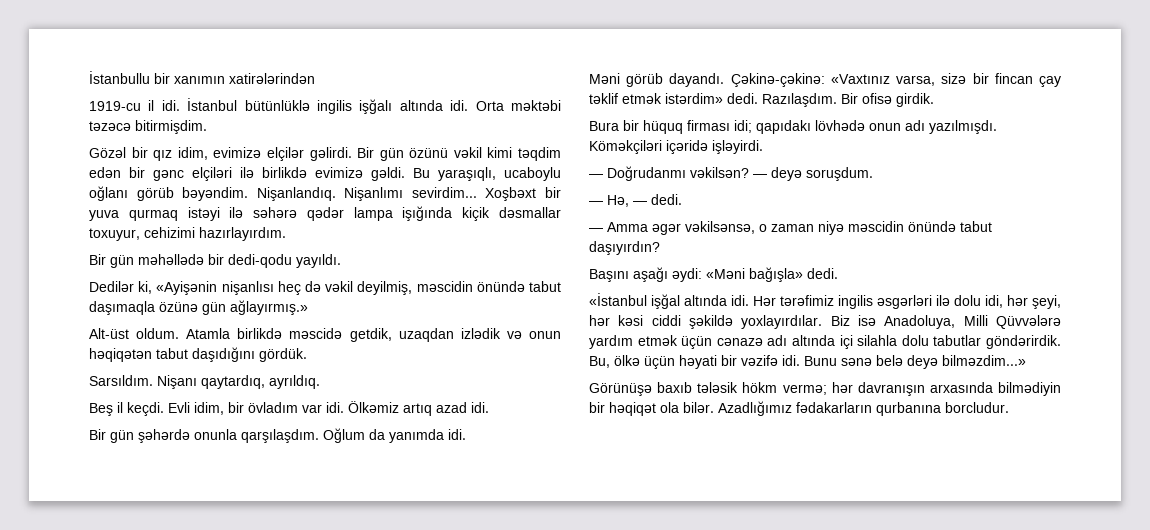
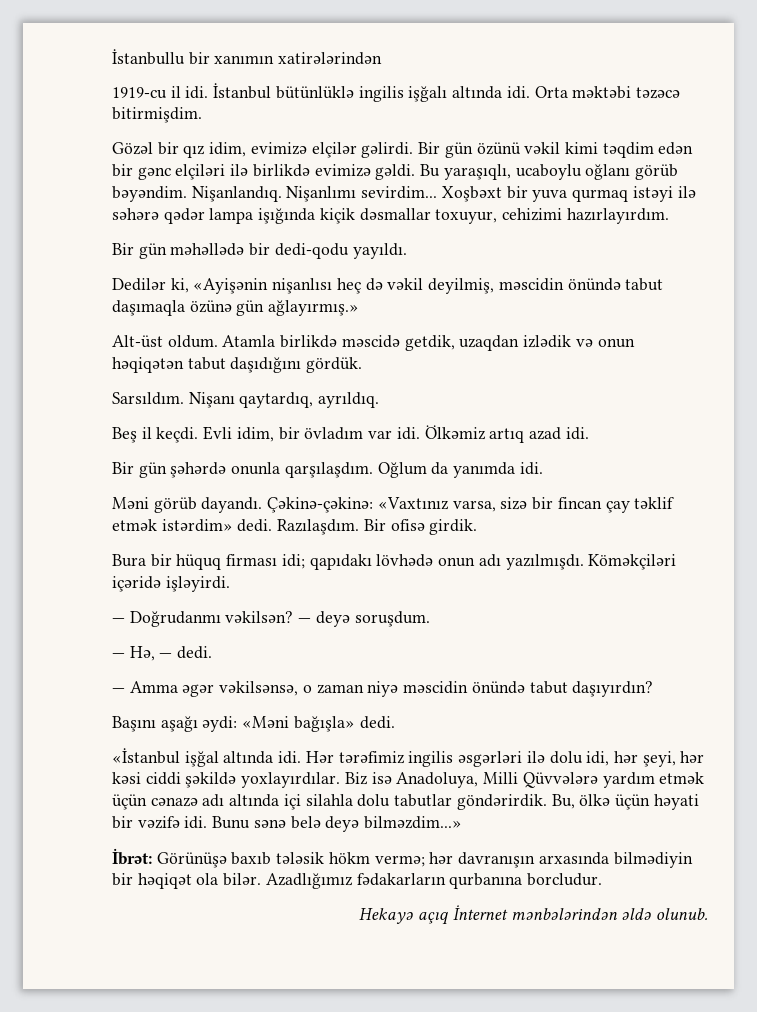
- Görünüşə baxıb tələsik hökm vermə; hər davranışın arxasında bilmədiyin bir həqiqət ola bilər.
+ İbrət: Görünüşə baxıb tələsik hökm vermə; hər davranışın arxasında bilmədiyin bir həqiqət ola bilər.
+ Hekayə açıq İnternet mənbələrindən əldə olunub.

